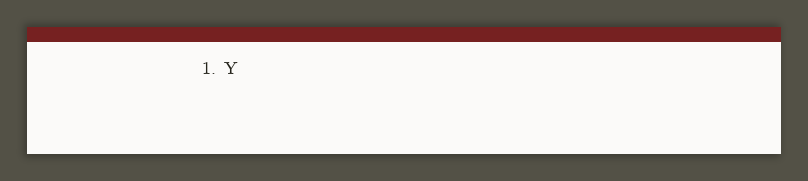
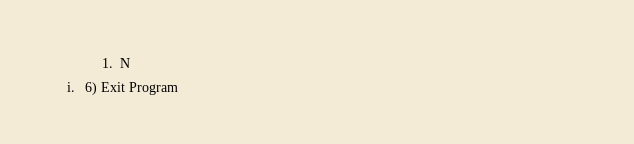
- 1. Y
+ 1. N
+ i. 6) Exit Program

